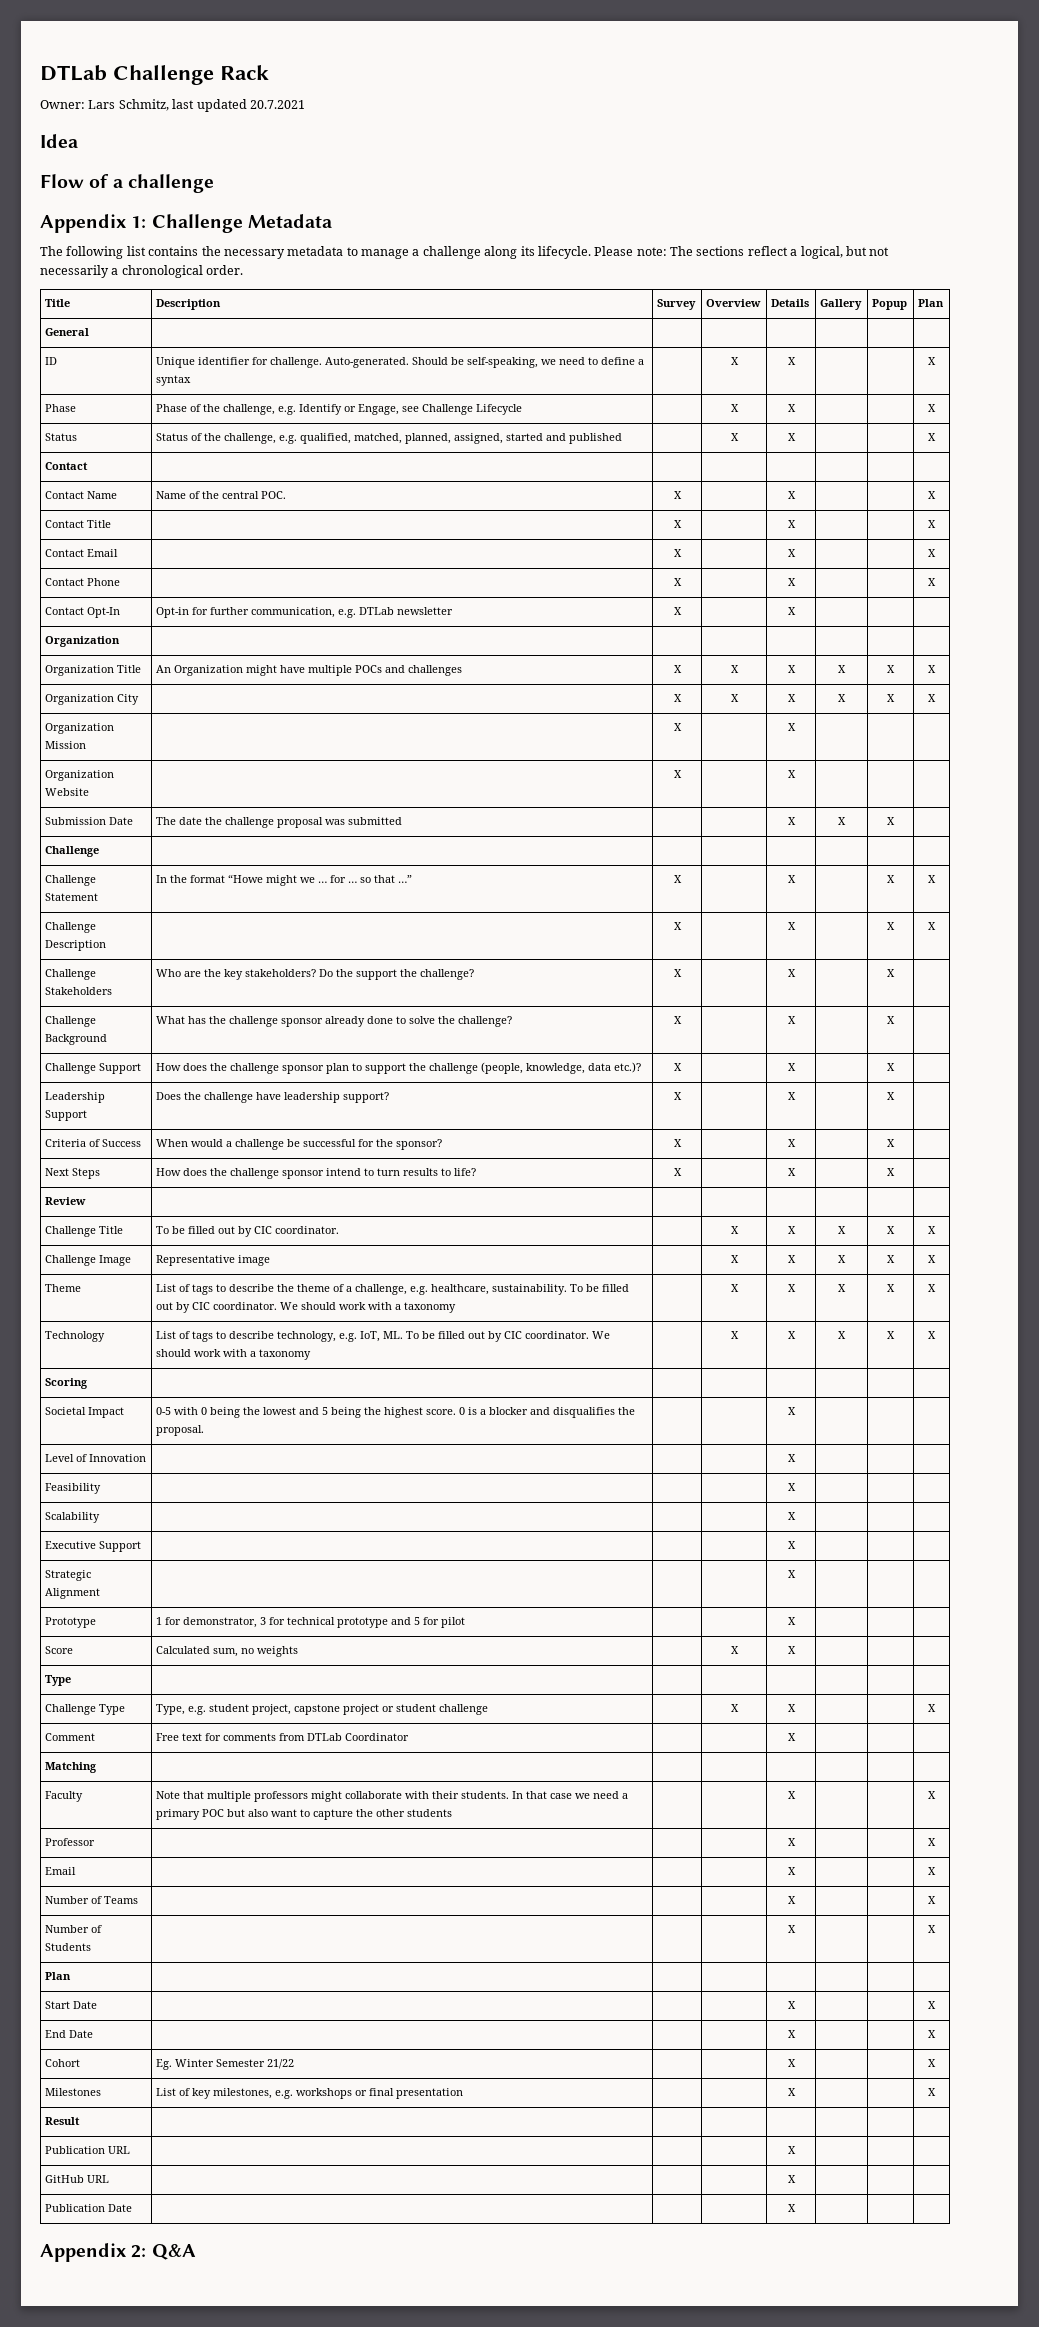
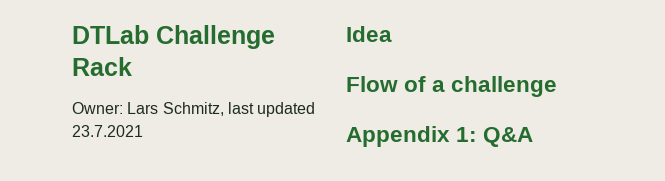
- Owner: Lars Schmitz, last updated 20.7.2021
+ Owner: Lars Schmitz, last updated 23.7.2021
- Appendix 1: Challenge Metadata
- The following list contains the necessary metadata to manage a challenge along its lifecycle. Please note: The sections reflect a logical, but not necessarily a chronological order.
- Title | Description | Survey | Overview | Details | Gallery | Popup | Plan
- General | | | | | | |
- ID | Unique identifier for challenge. Auto-generated. Should be self-speaking, we need to define a syntax | | X | X | | | X
- Phase | Phase of the challenge, e.g. Identify or Engage, see Challenge Lifecycle | | X | X | | | X
- Status | Status of the challenge, e.g. qualified, matched, planned, assigned, started and published | | X | X | | | X
- Contact | | | | | | |
- Contact Name | Name of the central POC. | X | | X | | | X
- Contact Title | | X | | X | | | X
- Contact Email | | X | | X | | | X
- Contact Phone | | X | | X | | | X
- Contact Opt-In | Opt-in for further communication, e.g. DTLab newsletter | X | | X | | |
- Organization | | | | | | |
- Organization Title | An Organization might have multiple POCs and challenges | X | X | X | X | X | X
- Organization City | | X | X | X | X | X | X
- Organization Mission | | X | | X | | |
- Organization Website | | X | | X | | |
- Submission Date | The date the challenge proposal was submitted | | | X | X | X |
- Challenge | | | | | | |
- Challenge Statement | In the format “Howe might we … for … so that …” | X | | X | | X | X
- Challenge Description | | X | | X | | X | X
- Challenge Stakeholders | Who are the key stakeholders? Do the support the challenge? | X | | X | | X |
- Challenge Background | What has the challenge sponsor already done to solve the challenge? | X | | X | | X |
- Challenge Support | How does the challenge sponsor plan to support the challenge (people, knowledge, data etc.)? | X | | X | | X |
- Leadership Support | Does the challenge have leadership support? | X | | X | | X |
- Criteria of Success | When would a challenge be successful for the sponsor? | X | | X | | X |
- Next Steps | How does the challenge sponsor intend to turn results to life? | X | | X | | X |
- Review | | | | | | |
- Challenge Title | To be filled out by CIC coordinator. | | X | X | X | X | X
- Challenge Image | Representative image | | X | X | X | X | X
- Theme | List of tags to describe the theme of a challenge, e.g. healthcare, sustainability. To be filled out by CIC coordinator. We should work with a taxonomy | | X | X | X | X | X
- Technology | List of tags to describe technology, e.g. IoT, ML. To be filled out by CIC coordinator. We should work with a taxonomy | | X | X | X | X | X
- Scoring | | | | | | |
- Societal Impact | 0-5 with 0 being the lowest and 5 being the highest score. 0 is a blocker and disqualifies the proposal. | | | X | | |
- Level of Innovation | | | | X | | |
- Feasibility | | | | X | | |
- Scalability | | | | X | | |
- Executive Support | | | | X | | |
- Strategic Alignment | | | | X | | |
- Prototype | 1 for demonstrator, 3 for technical prototype and 5 for pilot | | | X | | |
- Score | Calculated sum, no weights | | X | X | | |
- Type | | | | | | |
- Challenge Type | Type, e.g. student project, capstone project or student challenge | | X | X | | | X
- Comment | Free text for comments from DTLab Coordinator | | | X | | |
- Matching | | | | | | |
- Faculty | Note that multiple professors might collaborate with their students. In that case we need a primary POC but also want to capture the other students | | | X | | | X
- Professor | | | | X | | | X
- Email | | | | X | | | X
- Number of Teams | | | | X | | | X
- Number of Students | | | | X | | | X
- Plan | | | | | | |
- Start Date | | | | X | | | X
- End Date | | | | X | | | X
- Cohort | Eg. Winter Semester 21/22 | | | X | | | X
- Milestones | List of key milestones, e.g. workshops or final presentation | | | X | | | X
- Result | | | | | | |
- Publication URL | | | | X | | |
- GitHub URL | | | | X | | |
- Publication Date | | | | X | | |
- Appendix 2: Q&A
+ Appendix 1: Q&A

